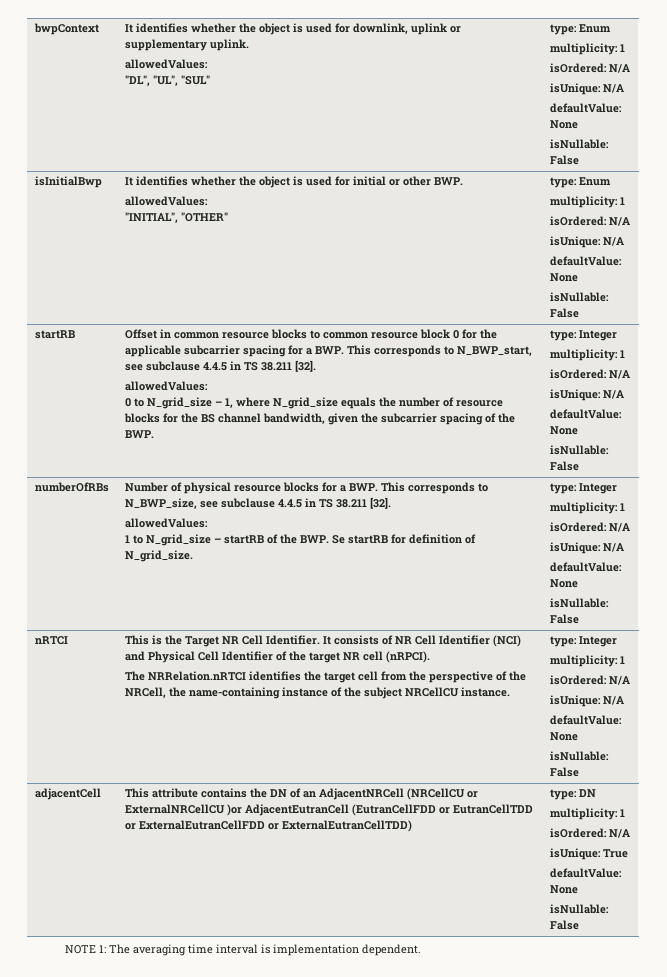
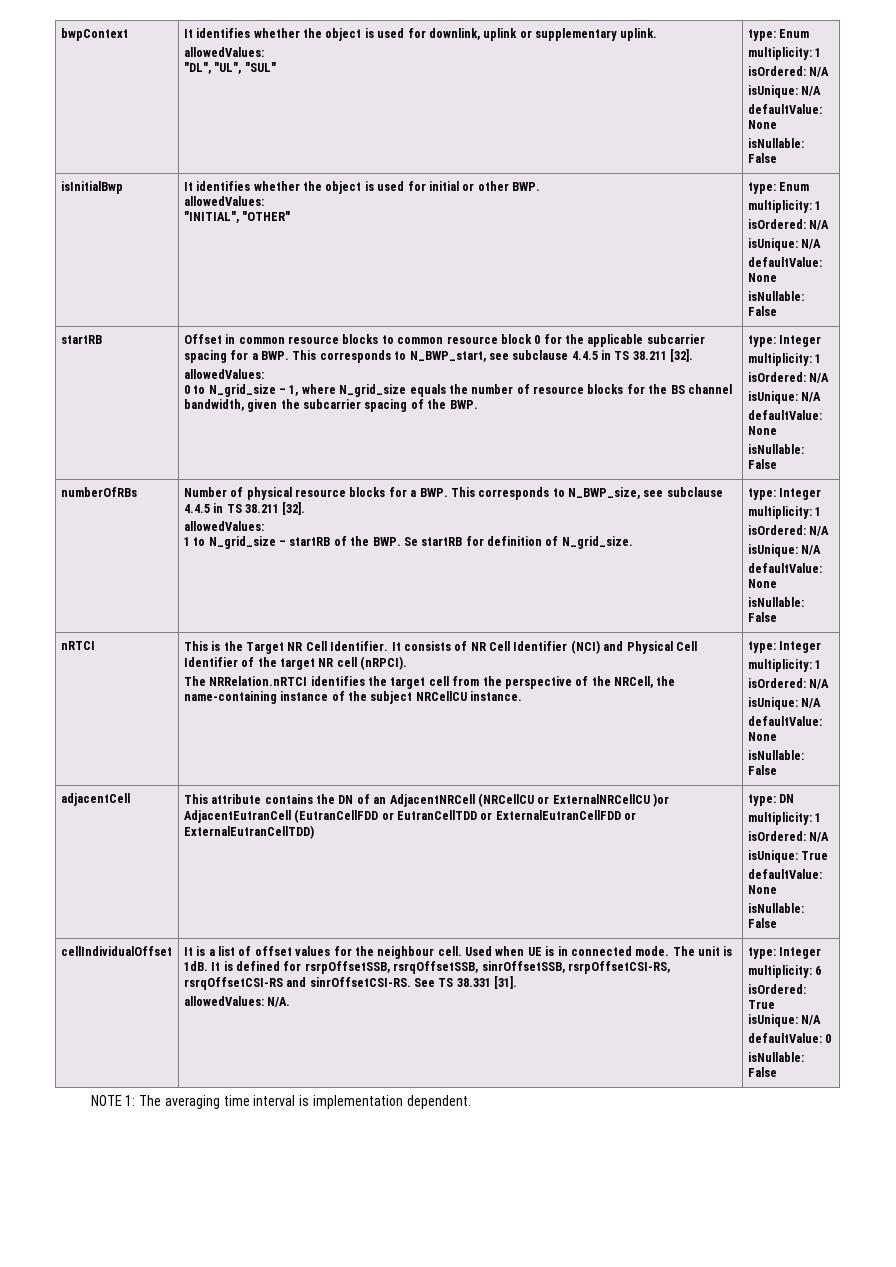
+ cellIndividualOffset | It is a list of offset values for the neighbour cell. Used when UE is in connected mode. The unit is 1dB. It is defined for rsrpOffsetSSB, rsrqOffsetSSB, sinrOffsetSSB, rsrpOffsetCSI-RS, rsrqOffsetCSI-RS and sinrOffsetCSI-RS. See TS 38.331 [31].
+ allowedValues: N/A. | type: Integer
+ multiplicity: 6
+ isOrdered: True
+ isUnique: N/A
+ defaultValue: 0
+ isNullable: False

